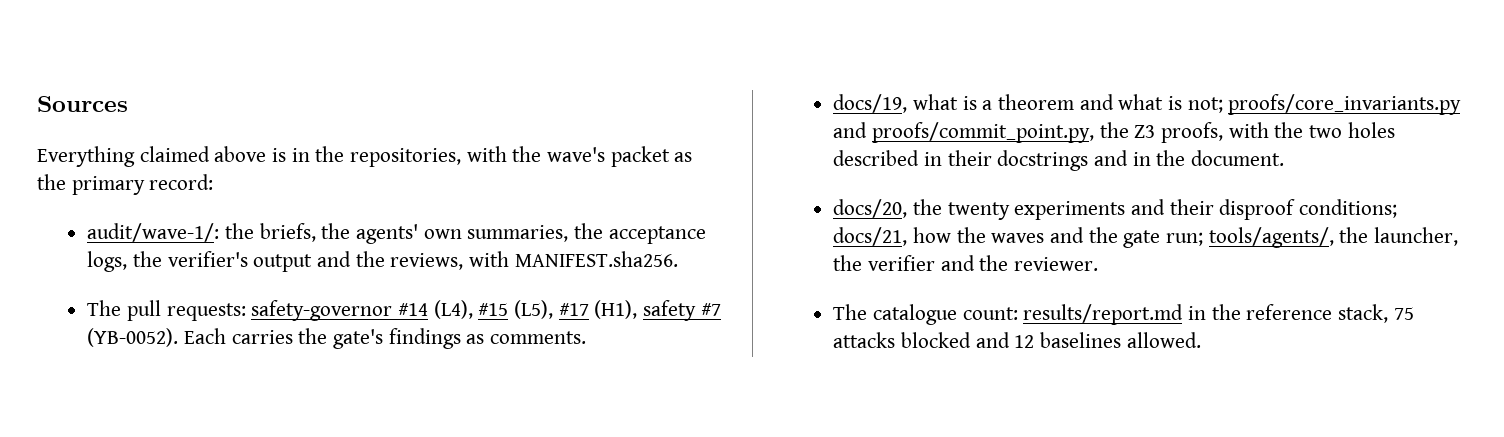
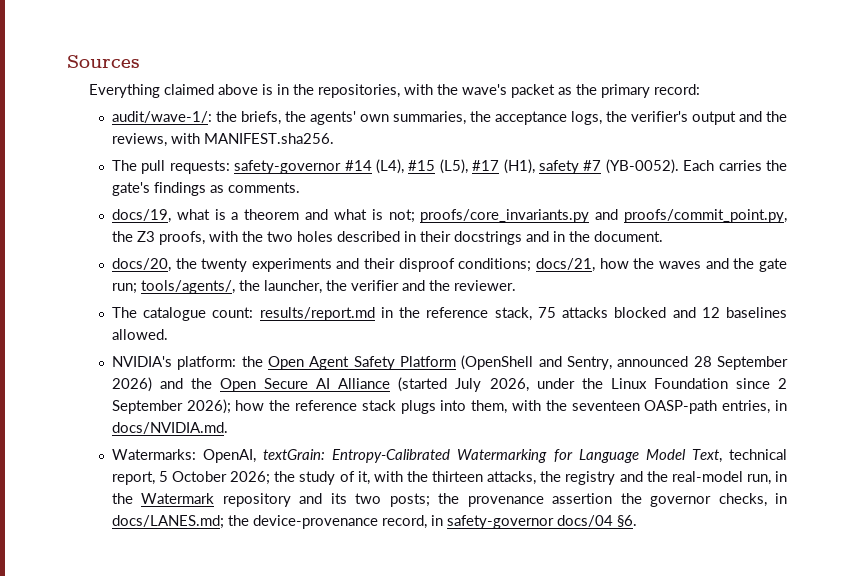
+ NVIDIA's platform: the Open Agent Safety Platform (OpenShell and Sentry, announced 28 September 2026) and the Open Secure AI Alliance (started July 2026, under the Linux Foundation since 2 September 2026); how the reference stack plugs into them, with the seventeen OASP-path entries, in docs/NVIDIA.md.
+ Watermarks: OpenAI, textGrain: Entropy-Calibrated Watermarking for Language Model Text, technical report, 5 October 2026; the study of it, with the thirteen attacks, the registry and the real-model run, in the Watermark repository and its two posts; the provenance assertion the governor checks, in docs/LANES.md; the device-provenance record, in safety-governor docs/04 §6.

